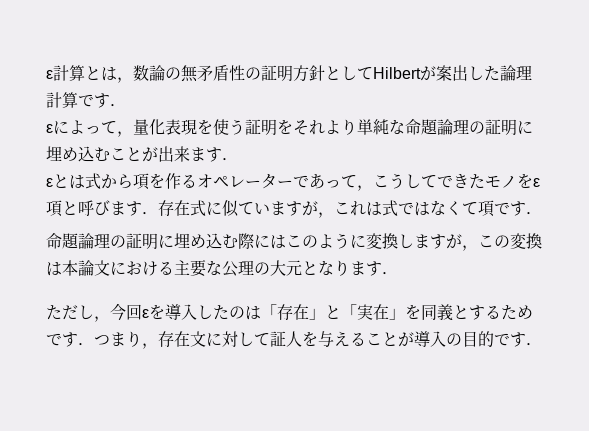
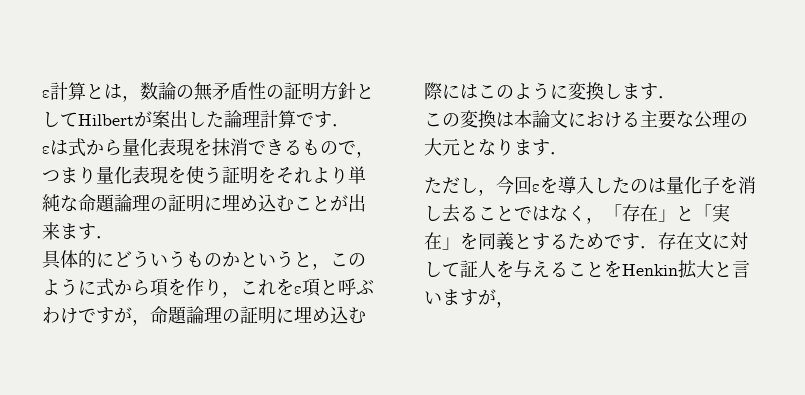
- εによって，量化表現を使う証明をそれより単純な命題論理の証明に埋め込むことが出来ます．
+ εは式から量化表現を抹消できるもので，つまり量化表現を使う証明をそれより単純な命題論理の証明に埋め込むことが出来ます．
- εとは式から項を作るオペレーターであって，こうしてできたモノをε項と呼びます．存在式に似ていますが，これは式ではなくて項です．
- 命題論理の証明に埋め込む際にはこのように変換しますが，この変換は本論文における主要な公理の大元となります．
+ 具体的にどういうものかというと，このように式から項を作り，これをε項と呼ぶわけですが，命題論理の証明に埋め込む際にはこのように変換します．
+ この変換は本論文における主要な公理の大元となります．
- ただし，今回εを導入したのは「存在」と「実在」を同義とするためです．つまり，存在文に対して証人を与えることが導入の目的です．
+ ただし，今回εを導入したのは量化子を消し去ることではなく，「存在」と「実在」を同義とするためです．存在文に対して証人を与えることをHenkin拡大と言いますが，

